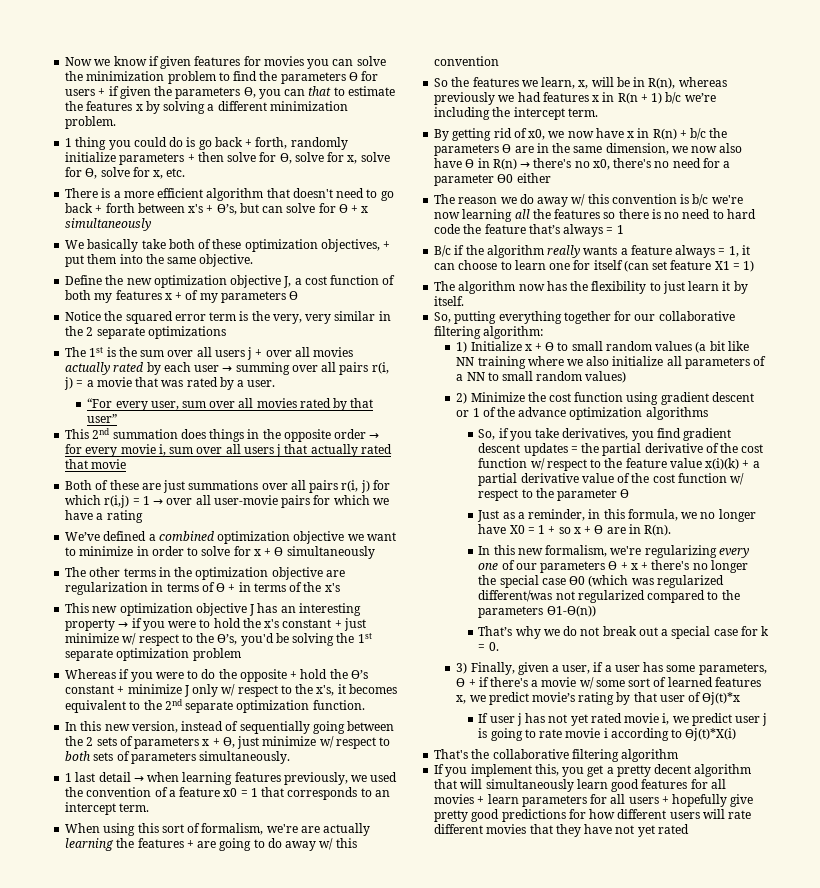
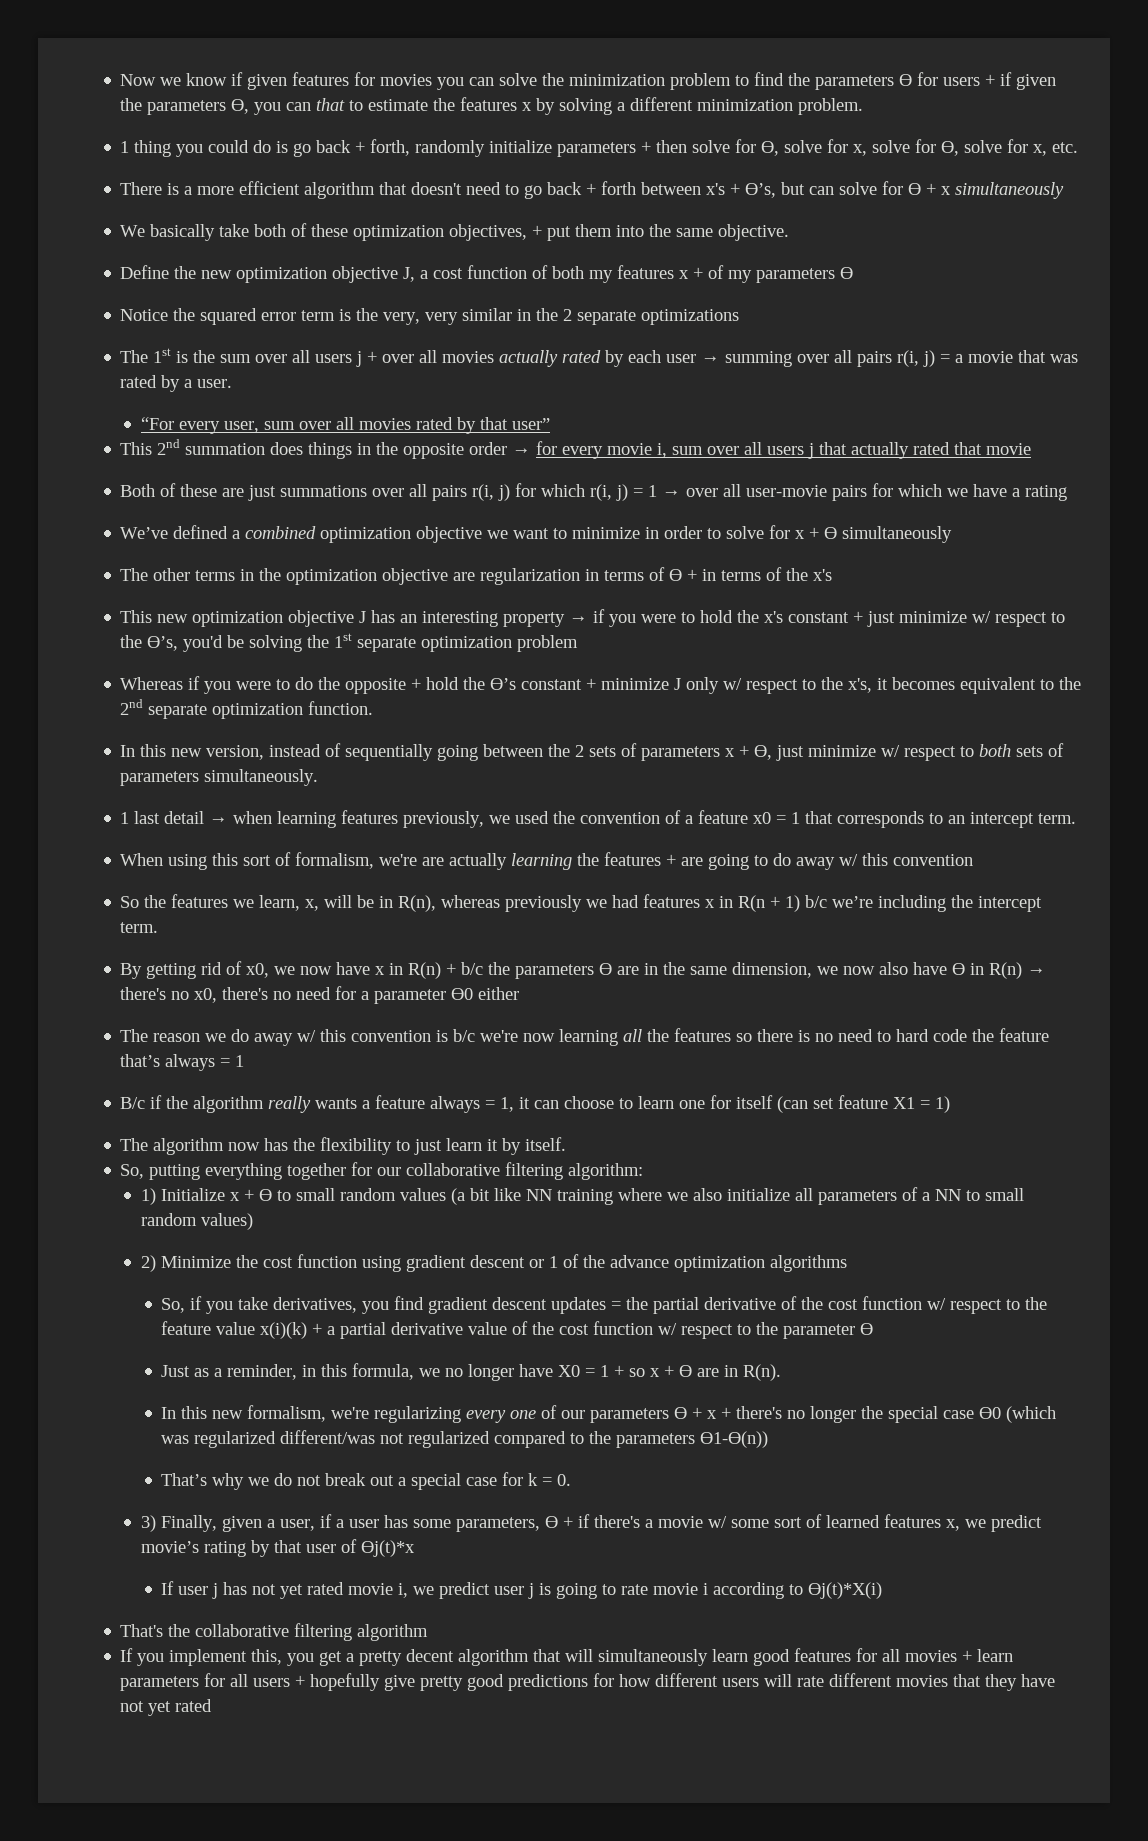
- Both of these are just summations over all pairs r(i, j) for which r(i,j) = 1 → over all user-movie pairs for which we have a rating
+ Both of these are just summations over all pairs r(i, j) for which r(i, j) = 1 → over all user-movie pairs for which we have a rating

